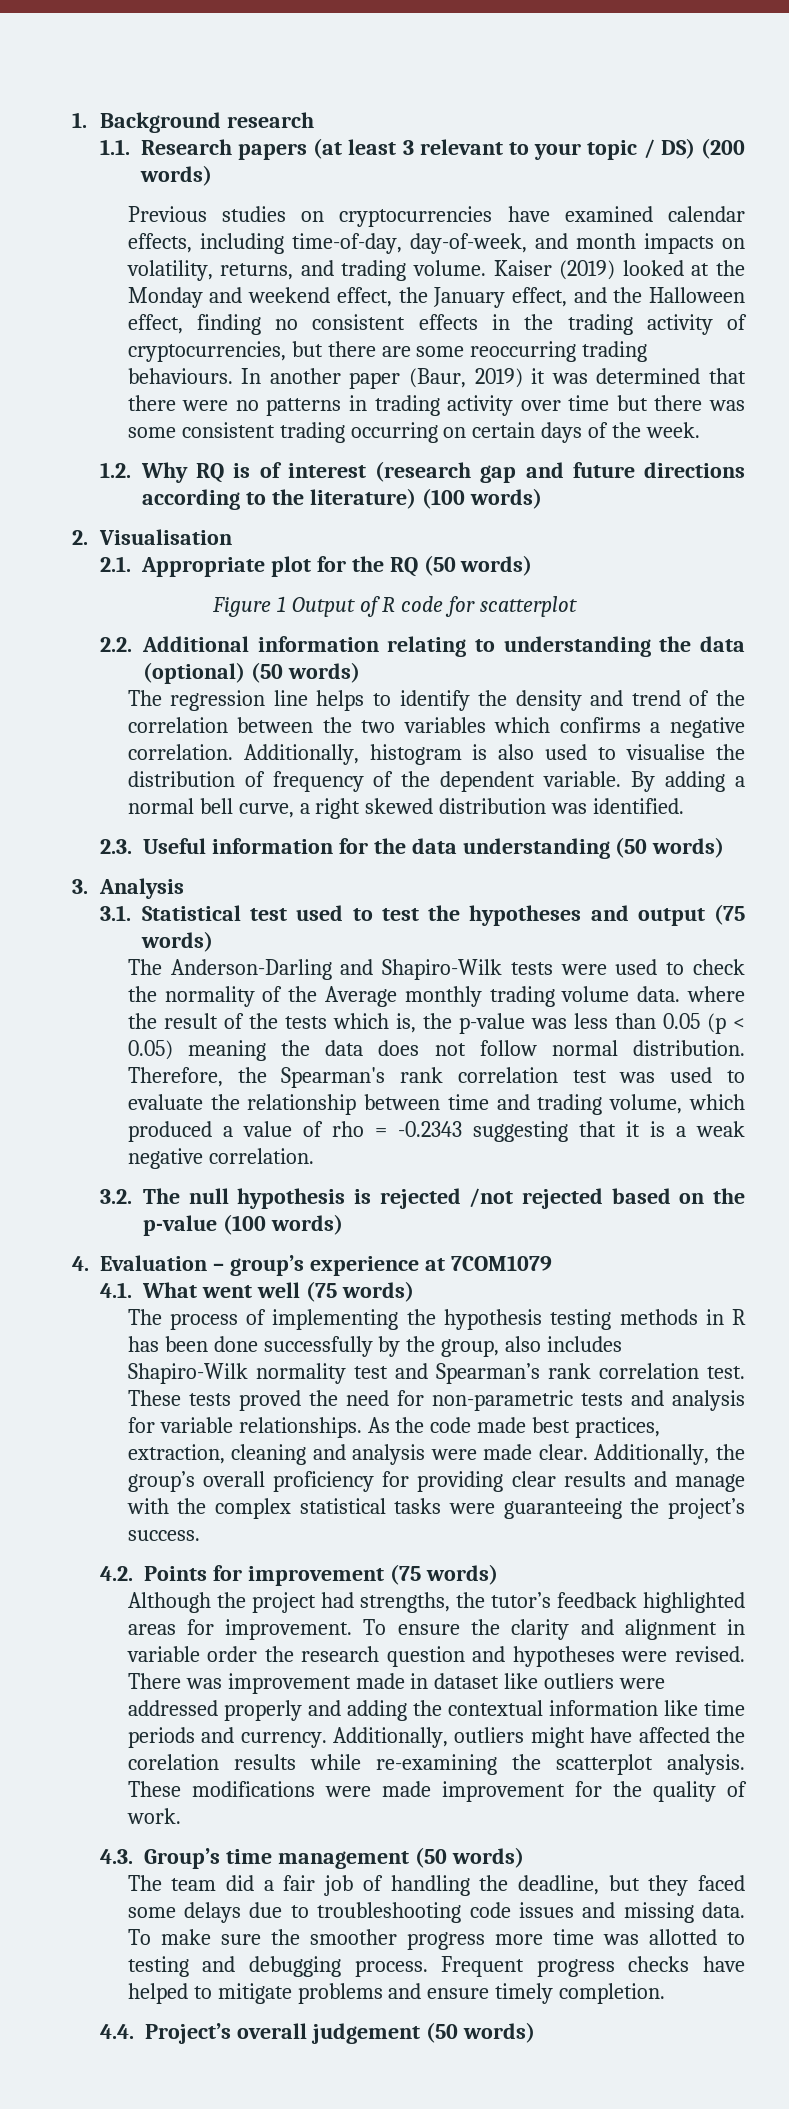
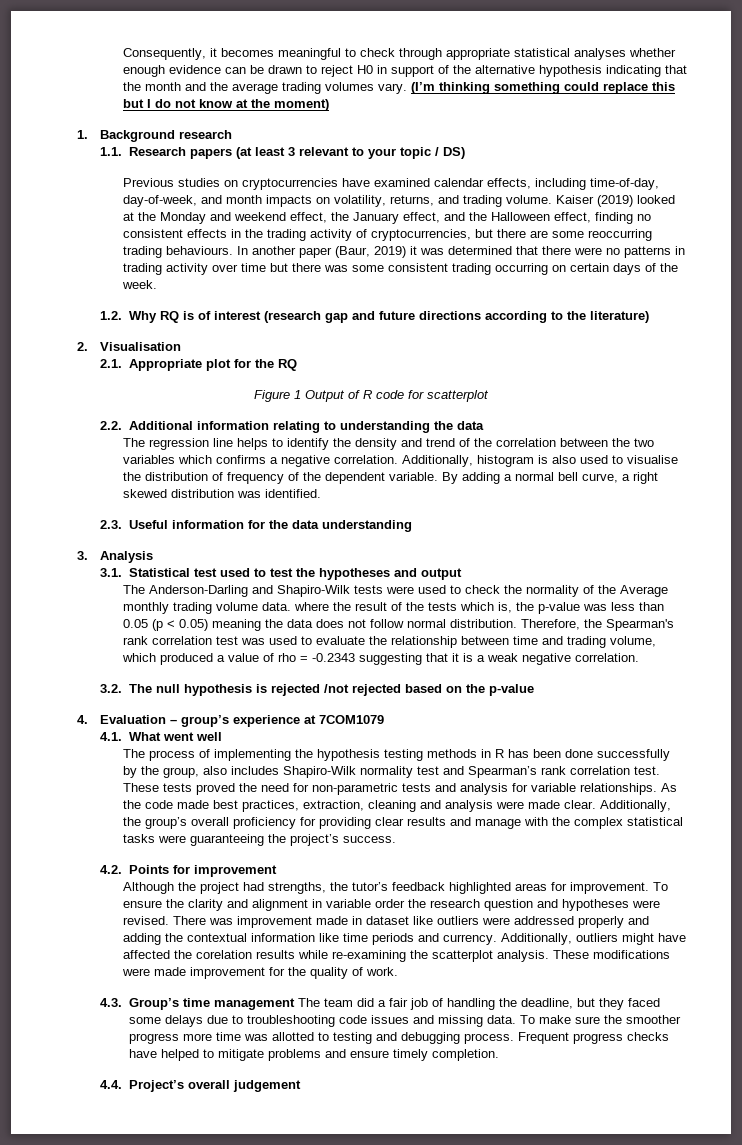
+ Consequently, it becomes meaningful to check through appropriate statistical analyses whether enough evidence can be drawn to reject H0 in support of the alternative hypothesis indicating that the month and the average trading volumes vary. (I’m thinking something could replace this but I do not know at the moment)
- 1.1. Research papers (at least 3 relevant to your topic / DS) (200 words)
+ 1.1. Research papers (at least 3 relevant to your topic / DS)
- 1.2. Why RQ is of interest (research gap and future directions according to the literature) (100 words)
+ 1.2. Why RQ is of interest (research gap and future directions according to the literature)
- 2.1. Appropriate plot for the RQ (50 words)
+ 2.1. Appropriate plot for the RQ
- 2.2. Additional information relating to understanding the data (optional) (50 words)
+ 2.2. Additional information relating to understanding the data
- 2.3. Useful information for the data understanding (50 words)
+ 2.3. Useful information for the data understanding
- 3.1. Statistical test used to test the hypotheses and output (75 words)
+ 3.1. Statistical test used to test the hypotheses and output
- 3.2. The null hypothesis is rejected /not rejected based on the p-value (100 words)
+ 3.2. The null hypothesis is rejected /not rejected based on the p-value
- 4.1. What went well (75 words)
+ 4.1. What went well
- 4.2. Points for improvement (75 words)
+ 4.2. Points for improvement
- 4.3. Group’s time management (50 words)
- The team did a fair job of handling the deadline, but they faced some delays due to troubleshooting code issues and missing data.
+ 4.3. Group’s time management The team did a fair job of handling the deadline, but they faced some delays due to troubleshooting code issues and missing data.
- 4.4. Project’s overall judgement (50 words)
+ 4.4. Project’s overall judgement

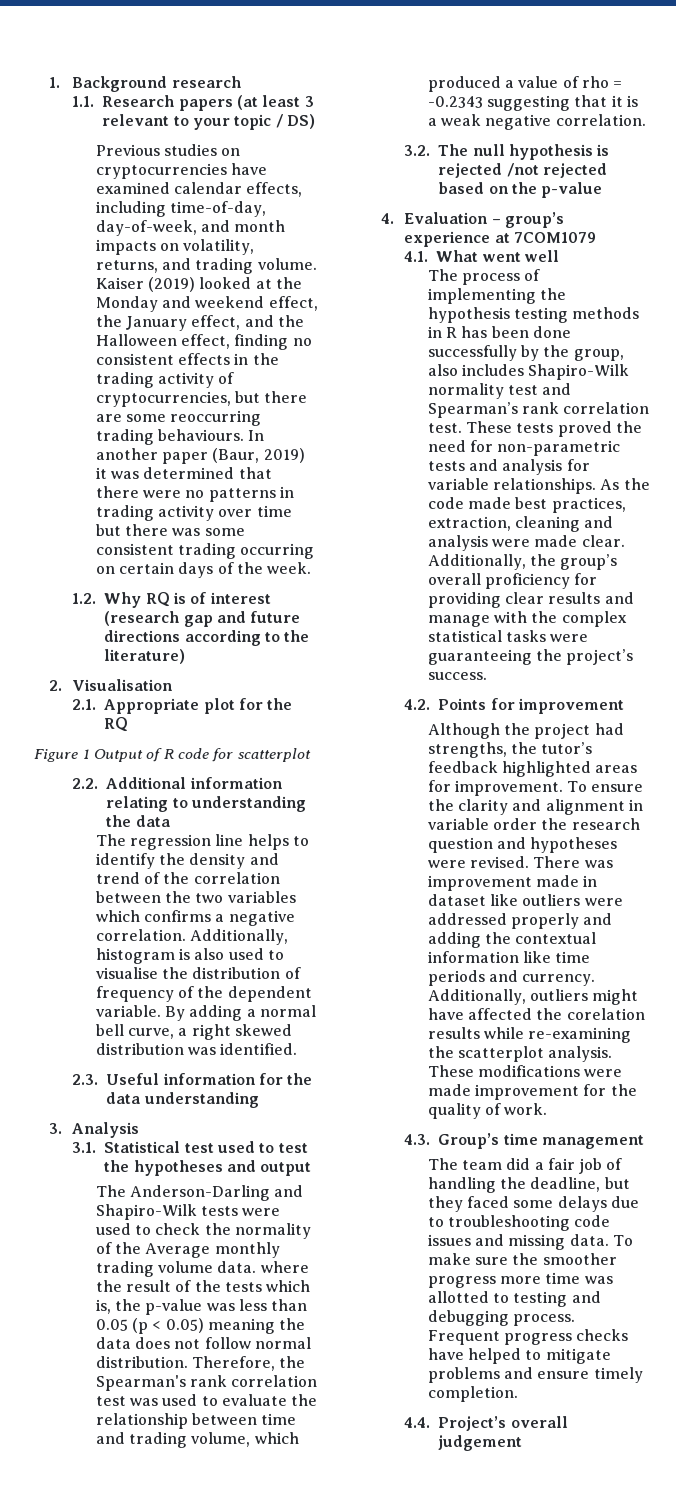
- Consequently, it becomes meaningful to check through appropriate statistical analyses whether enough evidence can be drawn to reject H0 in support of the alternative hypothesis indicating that the month and the average trading volumes vary. (I’m thinking something could replace this but I do not know at the moment)
- 4.3. Group’s time management The team did a fair job of handling the deadline, but they faced some delays due to troubleshooting code issues and missing data.
+ 4.3. Group’s time management
+ The team did a fair job of handling the deadline, but they faced some delays due to troubleshooting code issues and missing data.

